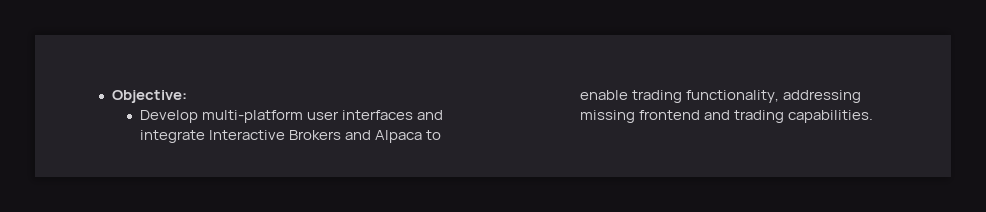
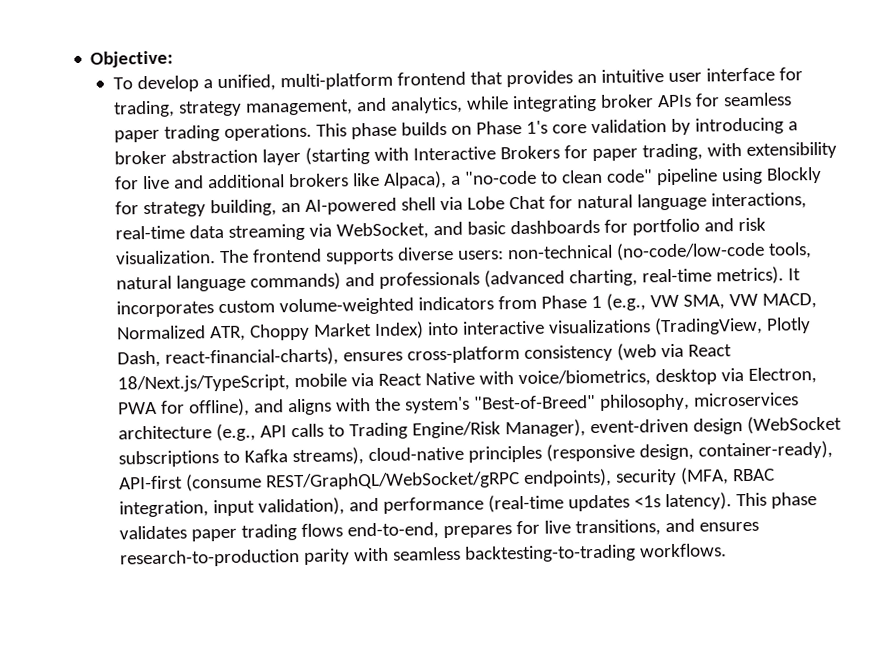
- Develop multi-platform user interfaces and integrate Interactive Brokers and Alpaca to enable trading functionality, addressing missing frontend and trading capabilities.
+ To develop a unified, multi-platform frontend that provides an intuitive user interface for trading, strategy management, and analytics, while integrating broker APIs for seamless paper trading operations. This phase builds on Phase 1's core validation by introducing a broker abstraction layer (starting with Interactive Brokers for paper trading, with extensibility for live and additional brokers like Alpaca), a "no-code to clean code" pipeline using Blockly for strategy building, an AI-powered shell via Lobe Chat for natural language interactions, real-time data streaming via WebSocket, and basic dashboards for portfolio and risk visualization. The frontend supports diverse users: non-technical (no-code/low-code tools, natural language commands) and professionals (advanced charting, real-time metrics). It incorporates custom volume-weighted indicators from Phase 1 (e.g., VW SMA, VW MACD, Normalized ATR, Choppy Market Index) into interactive visualizations (TradingView, Plotly Dash, react-financial-charts), ensures cross-platform consistency (web via React 18/Next.js/TypeScript, mobile via React Native with voice/biometrics, desktop via Electron, PWA for offline), and aligns with the system's "Best-of-Breed" philosophy, microservices architecture (e.g., API calls to Trading Engine/Risk Manager), event-driven design (WebSocket subscriptions to Kafka streams), cloud-native principles (responsive design, container-ready), API-first (consume REST/GraphQL/WebSocket/gRPC endpoints), security (MFA, RBAC integration, input validation), and performance (real-time updates <1s latency). This phase validates paper trading flows end-to-end, prepares for live transitions, and ensures research-to-production parity with seamless backtesting-to-trading workflows.

